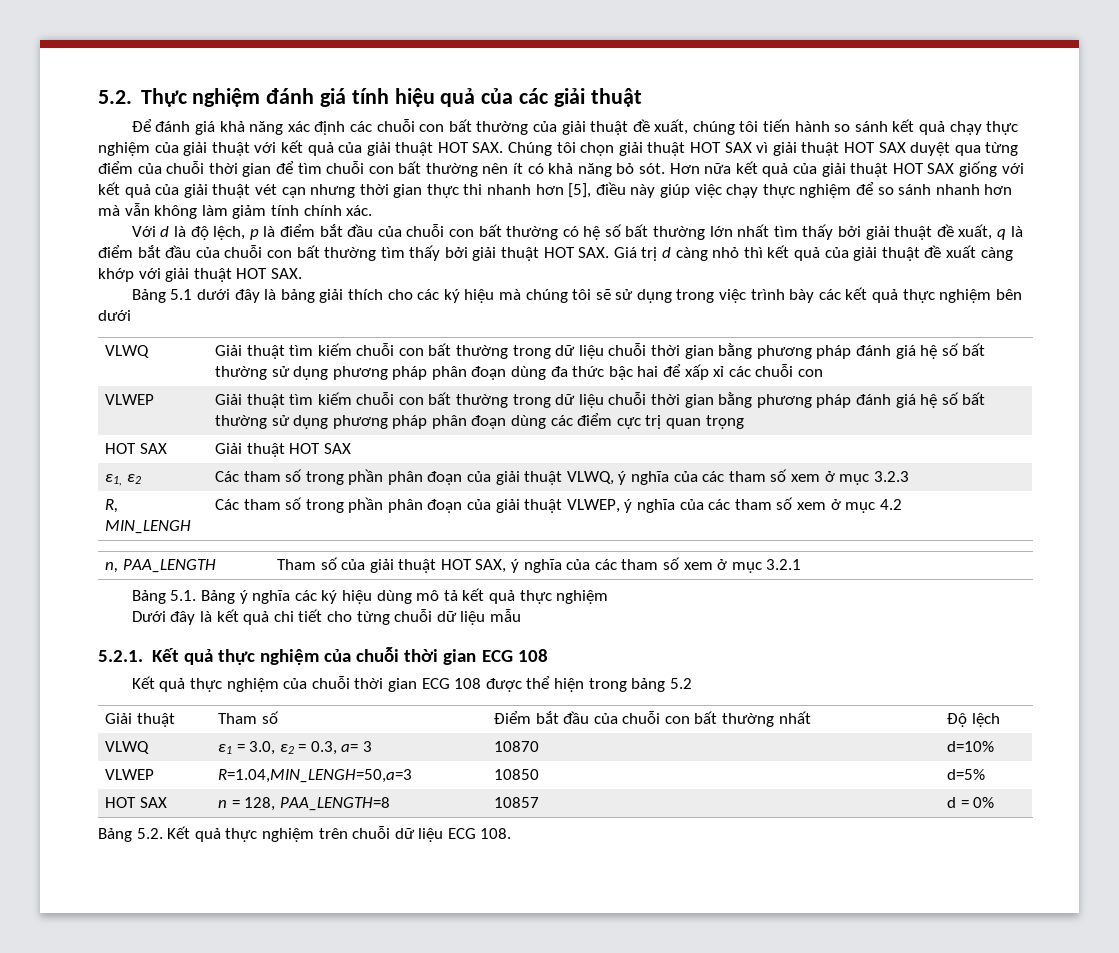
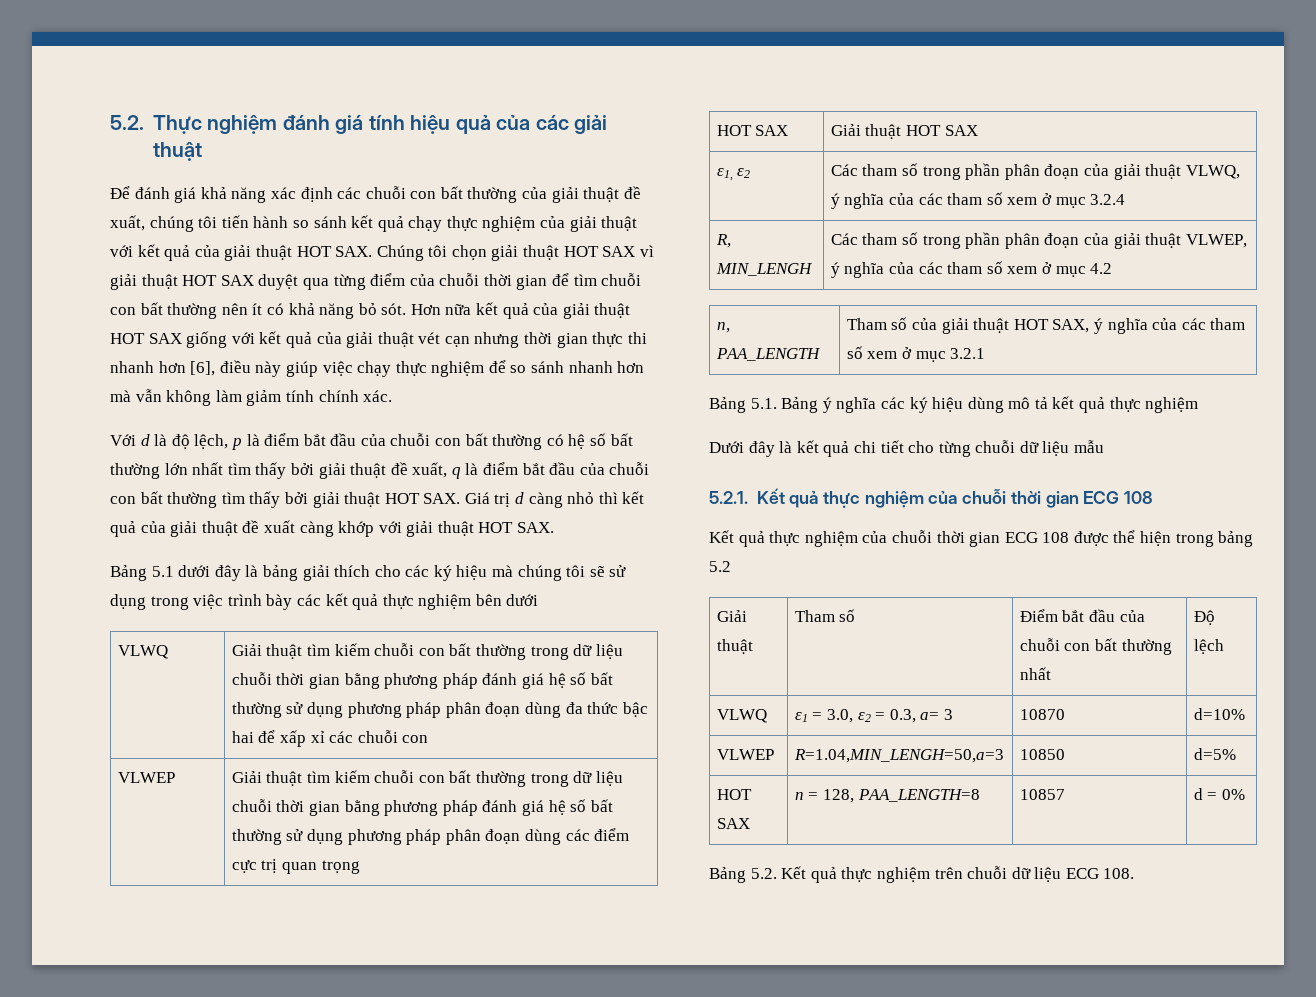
- Hơn nữa kết quả của giải thuật HOT SAX giống với kết quả của giải thuật vét cạn nhưng thời gian thực thi nhanh hơn [5], điều này giúp việc chạy thực nghiệm để so sánh nhanh hơn mà vẫn không làm giảm tính chính xác.
+ Hơn nữa kết quả của giải thuật HOT SAX giống với kết quả của giải thuật vét cạn nhưng thời gian thực thi nhanh hơn [6], điều này giúp việc chạy thực nghiệm để so sánh nhanh hơn mà vẫn không làm giảm tính chính xác.
- ε1, ε2 | Các tham số trong phần phân đoạn của giải thuật VLWQ, ý nghĩa của các tham số xem ở mục 3.2.3
+ ε1, ε2 | Các tham số trong phần phân đoạn của giải thuật VLWQ, ý nghĩa của các tham số xem ở mục 3.2.4

